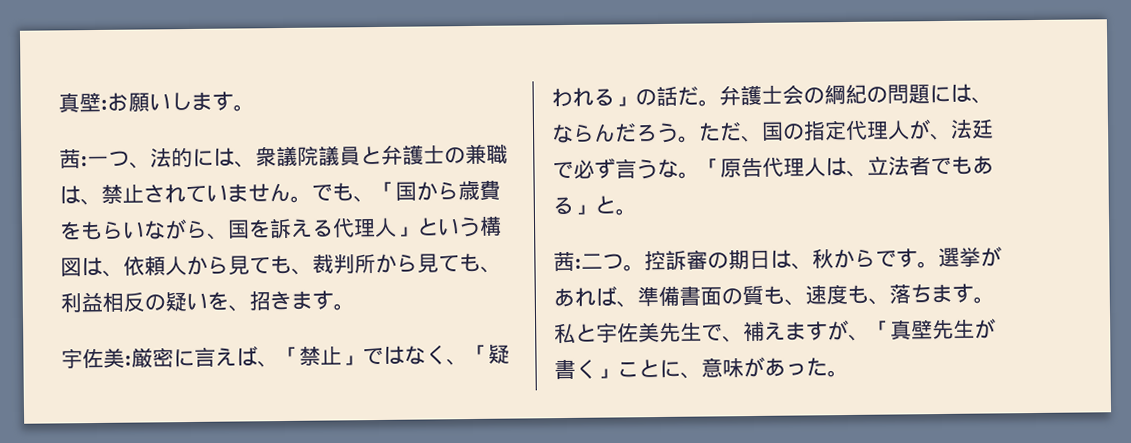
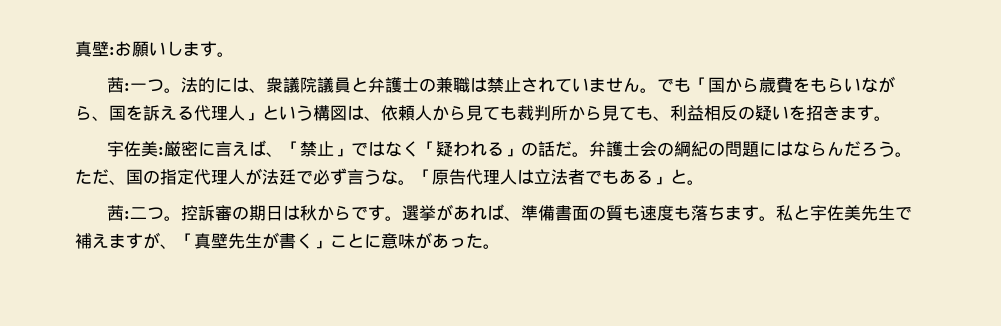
- 茜:一つ、法的には、衆議院議員と弁護士の兼職は、禁止されていません。
+ 茜:一つ。法的には、衆議院議員と弁護士の兼職は禁止されていません。
- でも、「国から歳費をもらいながら、国を訴える代理人」という構図は、依頼人から見ても、裁判所から見ても、利益相反の疑いを、招きます。
+ でも「国から歳費をもらいながら、国を訴える代理人」という構図は、依頼人から見ても裁判所から見ても、利益相反の疑いを招きます。
- 宇佐美:厳密に言えば、「禁止」ではなく、「疑われる」の話だ。
+ 宇佐美:厳密に言えば、「禁止」ではなく「疑われる」の話だ。
- 弁護士会の綱紀の問題には、ならんだろう。
+ 弁護士会の綱紀の問題にはならんだろう。
- ただ、国の指定代理人が、法廷で必ず言うな。
+ ただ、国の指定代理人が法廷で必ず言うな。
- 「原告代理人は、立法者でもある」と。
+ 「原告代理人は立法者でもある」と。
- 控訴審の期日は、秋からです。
+ 控訴審の期日は秋からです。
- 選挙があれば、準備書面の質も、速度も、落ちます。
+ 選挙があれば、準備書面の質も速度も落ちます。
- 私と宇佐美先生で、補えますが、「真壁先生が書く」ことに、意味があった。
+ 私と宇佐美先生で補えますが、「真壁先生が書く」ことに意味があった。

